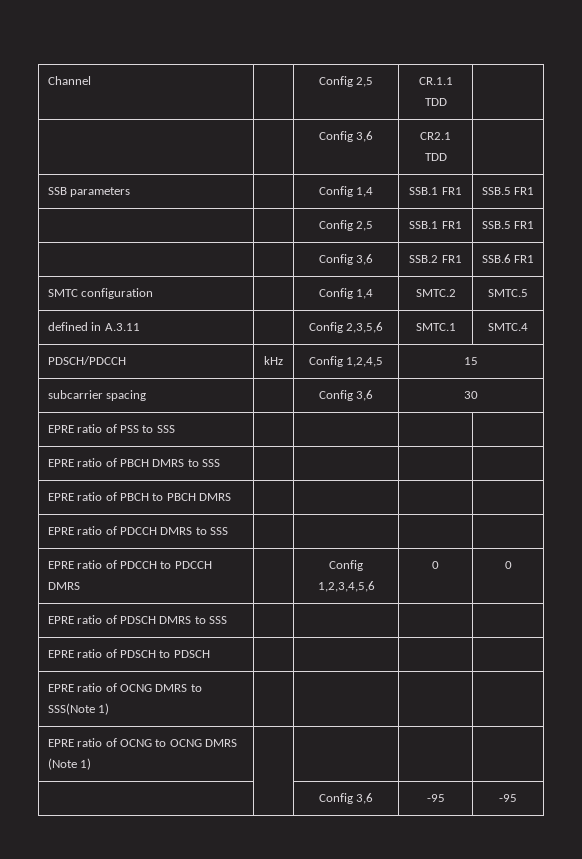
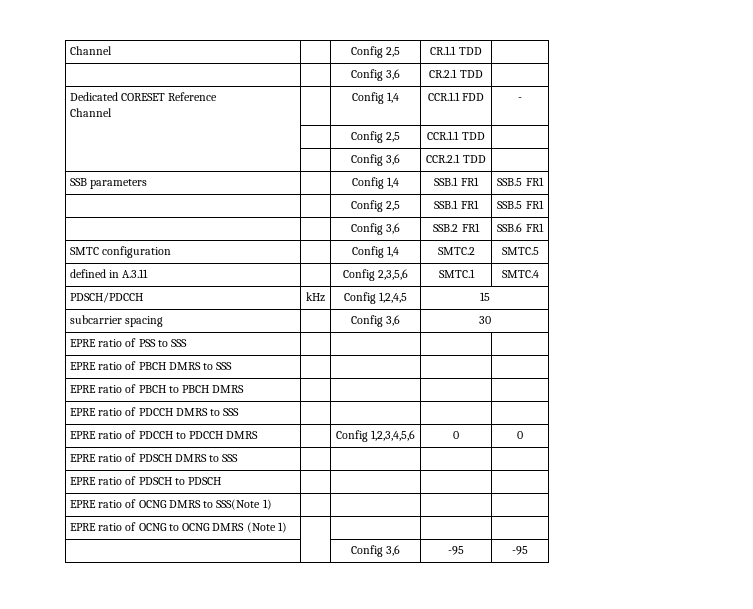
- | | Config 3,6 | CR2.1 TDD |
+ | | Config 3,6 | CR.2.1 TDD |
+ Dedicated CORESET Reference
+ Channel | | Config 1,4 | CCR.1.1 FDD | -
+ | | Config 2,5 | CCR.1.1 TDD |
+ | | Config 3,6 | CCR.2.1 TDD |

